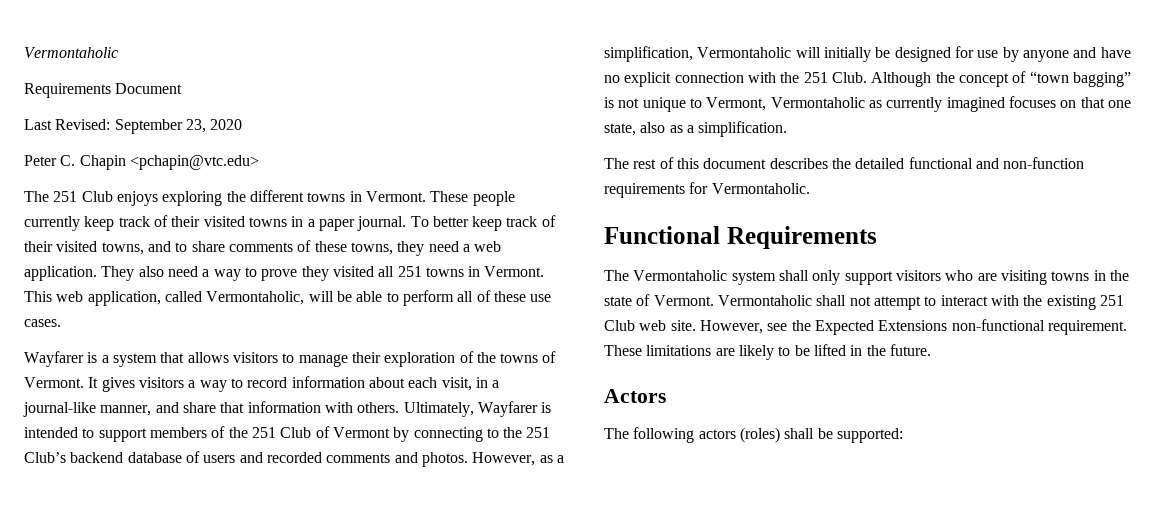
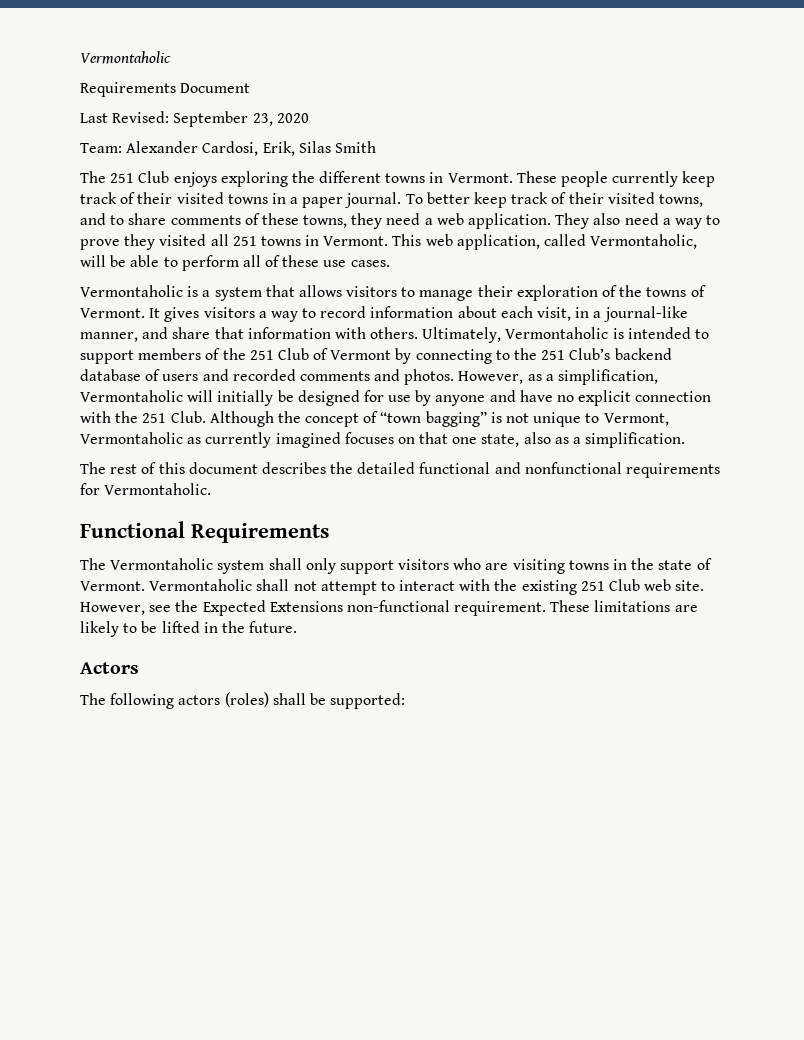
- Peter C. Chapin <pchapin@vtc.edu>
+ Team: Alexander Cardosi, Erik, Silas Smith
- Wayfarer is a system that allows visitors to manage their exploration of the towns of Vermont.
+ Vermontaholic is a system that allows visitors to manage their exploration of the towns of Vermont.
- Ultimately, Wayfarer is intended to support members of the 251 Club of Vermont by connecting to the 251 Club’s backend database of users and recorded comments and photos.
+ Ultimately, Vermontaholic is intended to support members of the 251 Club of Vermont by connecting to the 251 Club’s backend database of users and recorded comments and photos.
- The rest of this document describes the detailed functional and non-function requirements for Vermontaholic.
+ The rest of this document describes the detailed functional and nonfunctional requirements for Vermontaholic.

